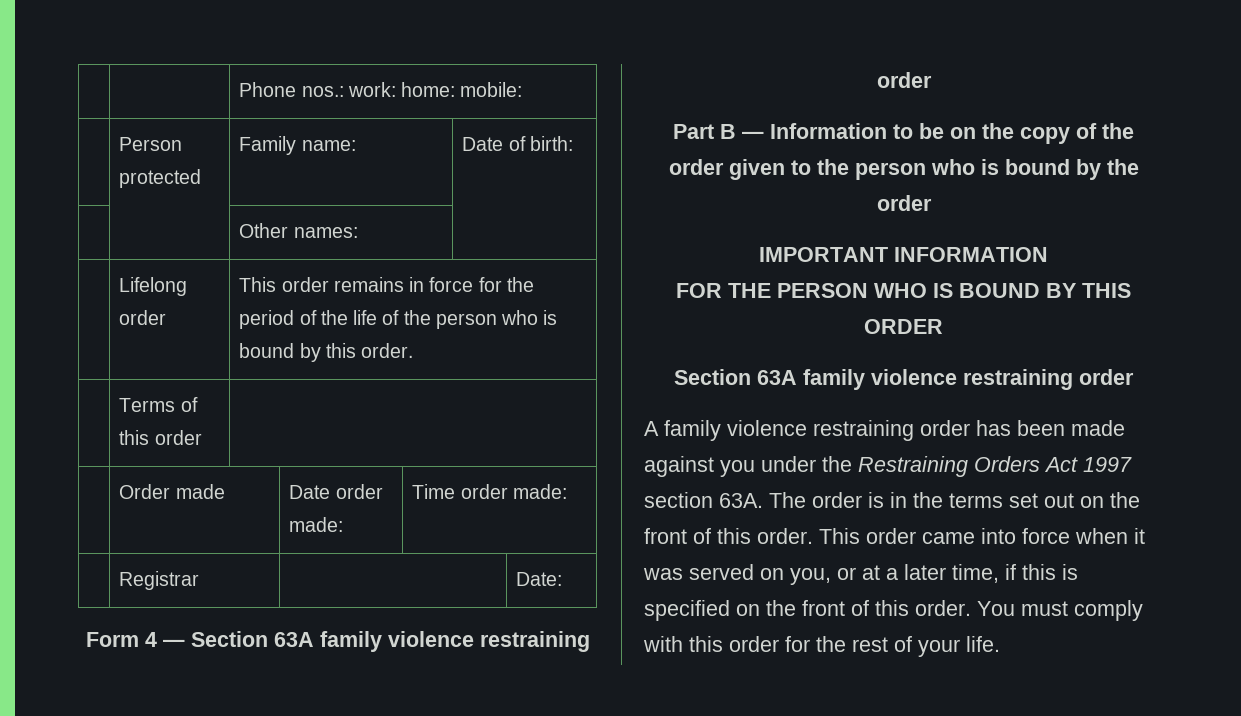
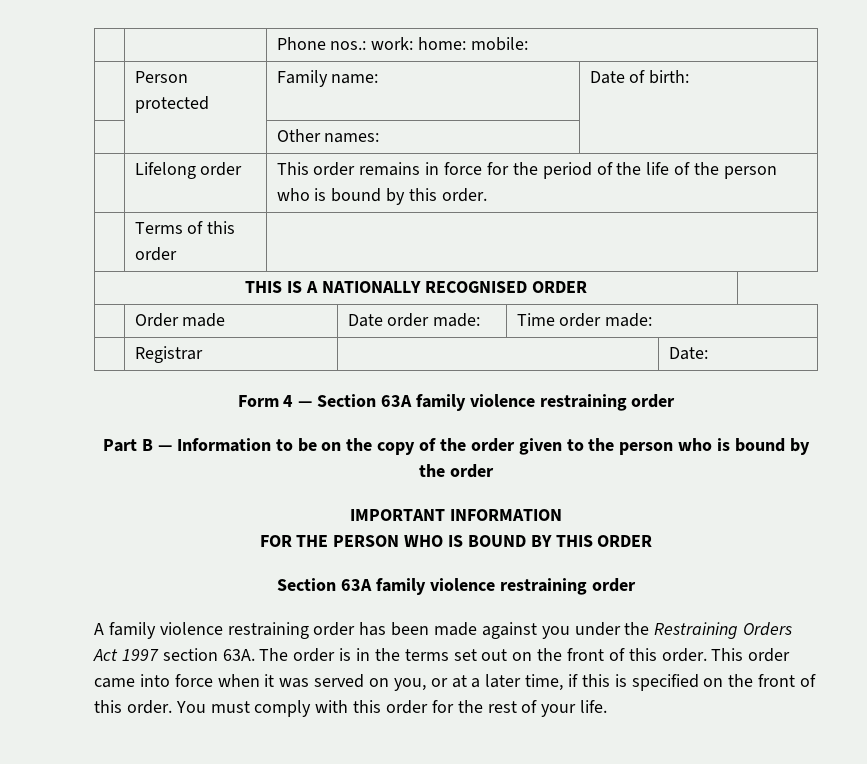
+ THIS IS A NATIONALLY RECOGNISED ORDER

